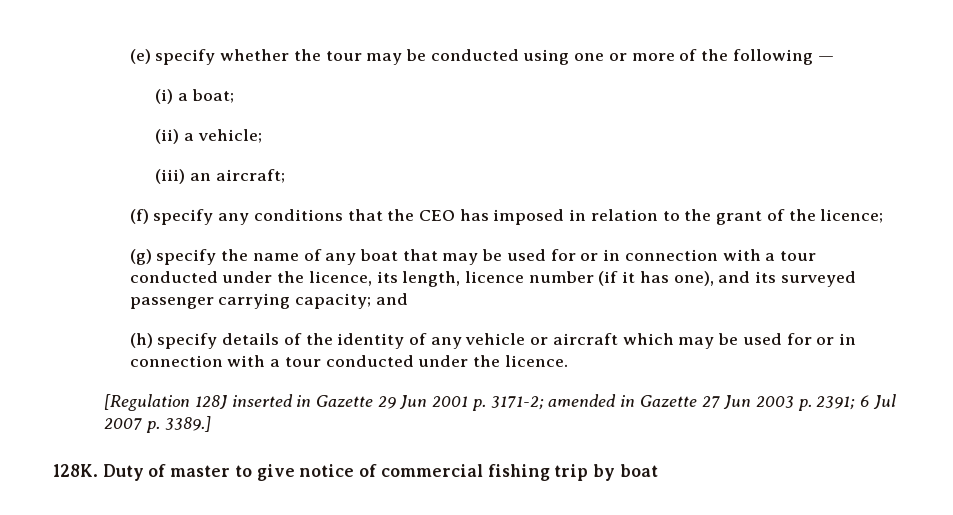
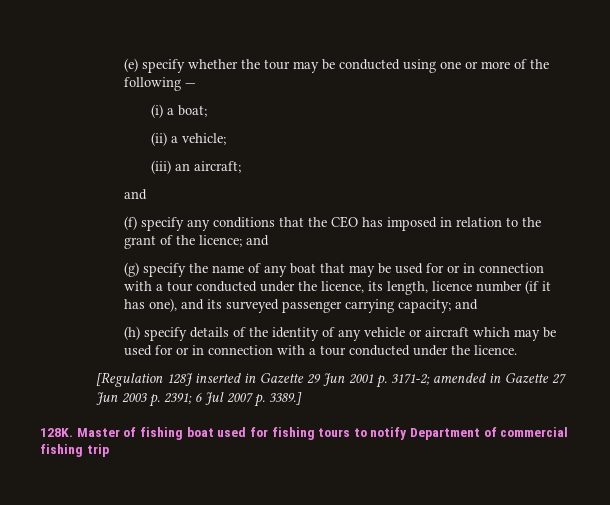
  (iii) an aircraft;
+ and
- (f) specify any conditions that the CEO has imposed in relation to the grant of the licence;
+ (f) specify any conditions that the CEO has imposed in relation to the grant of the licence; and
- Duty of master to give notice of commercial fishing trip by boat
+ Master of fishing boat used for fishing tours to notify Department of commercial fishing trip

